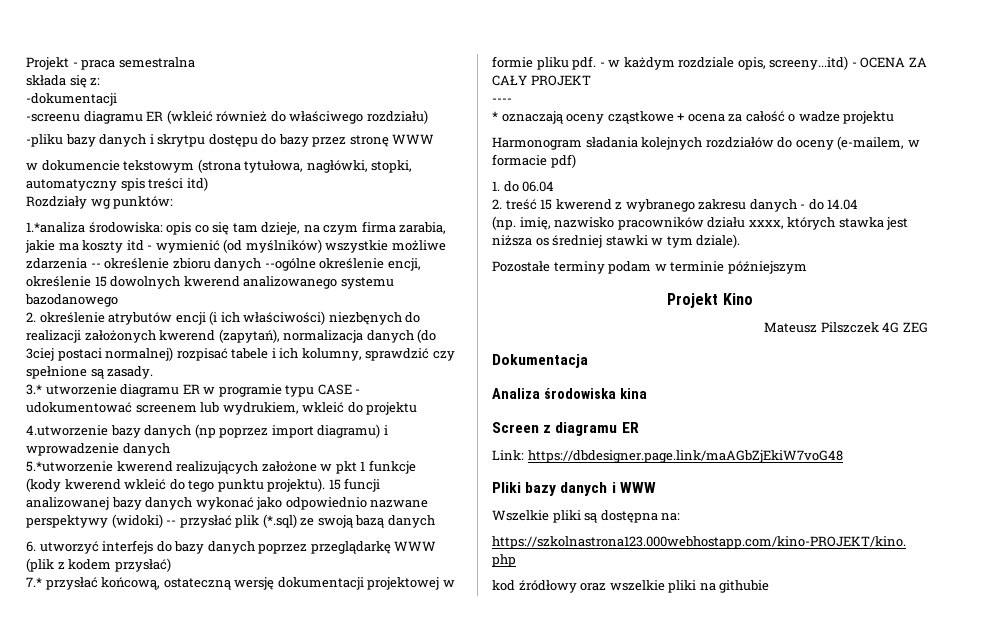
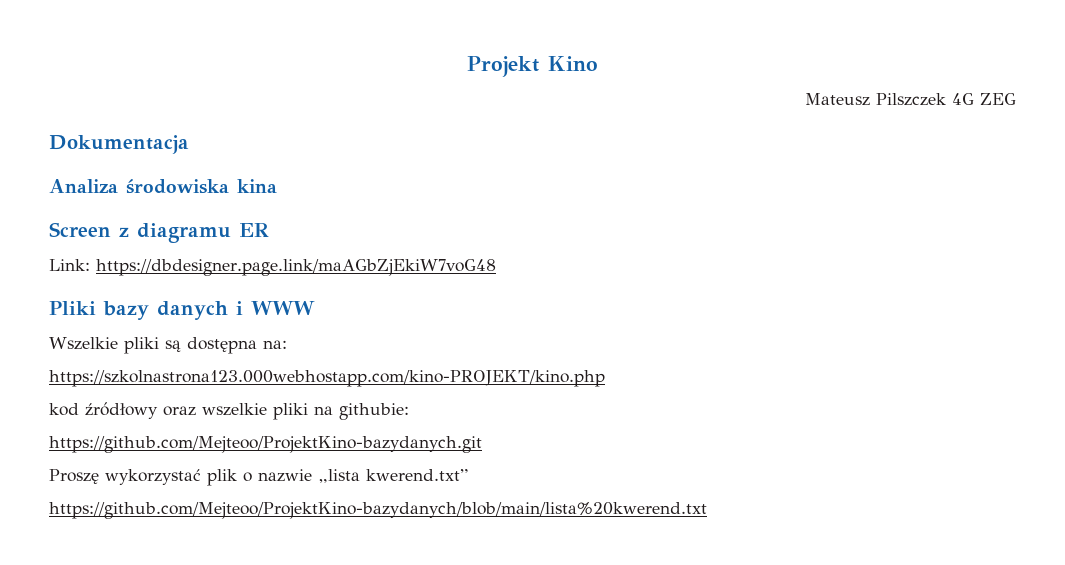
- Projekt - praca semestralna
- składa się z:
- -dokumentacji
- -screenu diagramu ER (wkleić również do właściwego rozdziału)
- -pliku bazy danych i skrytpu dostępu do bazy przez stronę WWW
- w dokumencie tekstowym (strona tytułowa, nagłówki, stopki, automatyczny spis treści itd)
- Rozdziały wg punktów:
- 1.*analiza środowiska: opis co się tam dzieje, na czym firma zarabia, jakie ma koszty itd - wymienić (od myślników) wszystkie możliwe zdarzenia -- określenie zbioru danych --ogólne określenie encji, określenie 15 dowolnych kwerend analizowanego systemu bazodanowego
- 2. określenie atrybutów encji (i ich właściwości) niezbęnych do realizacji założonych kwerend (zapytań), normalizacja danych (do 3ciej postaci normalnej) rozpisać tabele i ich kolumny, sprawdzić czy spełnione są zasady.
- 3.* utworzenie diagramu ER w programie typu CASE - udokumentować screenem lub wydrukiem, wkleić do projektu
- 4.utworzenie bazy danych (np poprzez import diagramu) i wprowadzenie danych
- 5.*utworzenie kwerend realizujących założone w pkt 1 funkcje
- (kody kwerend wkleić do tego punktu projektu). 15 funcji analizowanej bazy danych wykonać jako odpowiednio nazwane perspektywy (widoki) -- przysłać plik (*.sql) ze swoją bazą danych
- 6. utworzyć interfejs do bazy danych poprzez przeglądarkę WWW (plik z kodem przysłać)
- 7.* przysłać końcową, ostateczną wersję dokumentacji projektowej w formie pliku pdf. - w każdym rozdziale opis, screeny...itd) - OCENA ZA CAŁY PROJEKT
- ----
- * oznaczają oceny cząstkowe + ocena za całość o wadze projektu
- Harmonogram sładania kolejnych rozdziałów do oceny (e-mailem, w formacie pdf)
- 1. do 06.04
- 2. treść 15 kwerend z wybranego zakresu danych - do 14.04
- (np. imię, nazwisko pracowników działu xxxx, których stawka jest niższa os średniej stawki w tym dziale).
- Pozostałe terminy podam w terminie późniejszym
- kod źródłowy oraz wszelkie pliki na githubie
+ kod źródłowy oraz wszelkie pliki na githubie:
+ https://github.com/Mejteoo/ProjektKino-bazydanych.git
+ Proszę wykorzystać plik o nazwie „lista kwerend.txt”
+ https://github.com/Mejteoo/ProjektKino-bazydanych/blob/main/lista%20kwerend.txt

